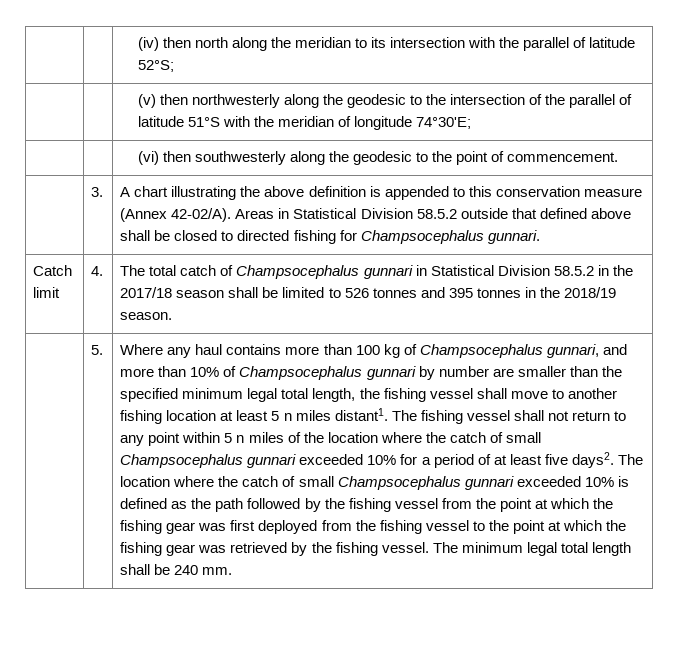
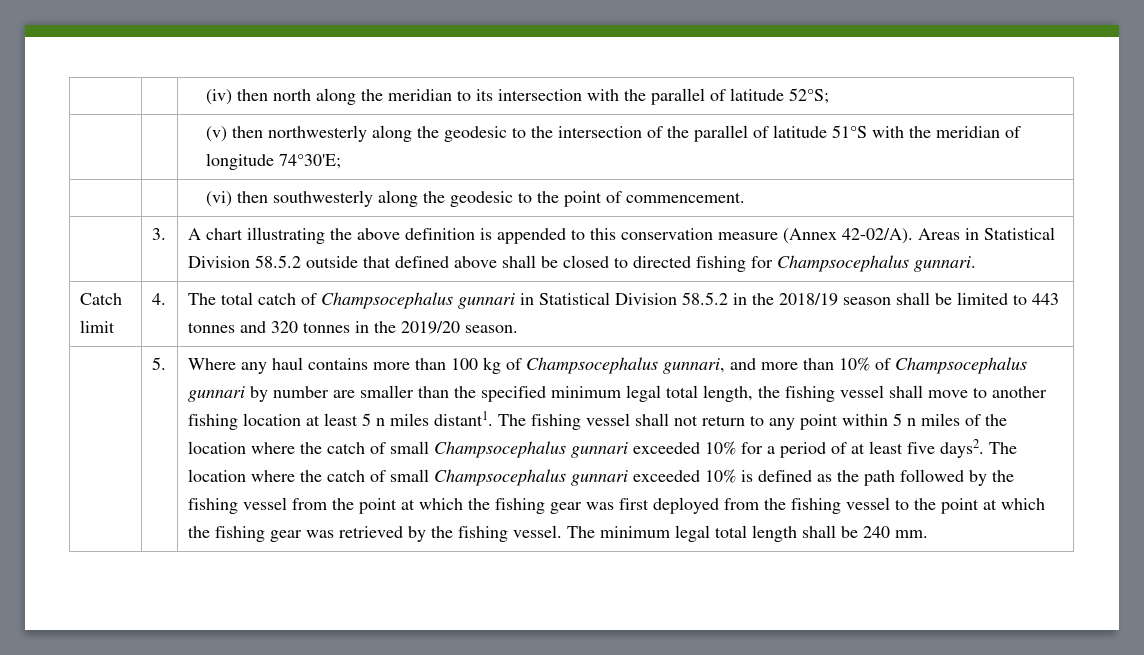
- Catch limit | 4. | The total catch of Champsocephalus gunnari in Statistical Division 58.5.2 in the 2017/18 season shall be limited to 526 tonnes and 395 tonnes in the 2018/19 season.
+ Catch limit | 4. | The total catch of Champsocephalus gunnari in Statistical Division 58.5.2 in the 2018/19 season shall be limited to 443 tonnes and 320 tonnes in the 2019/20 season.

